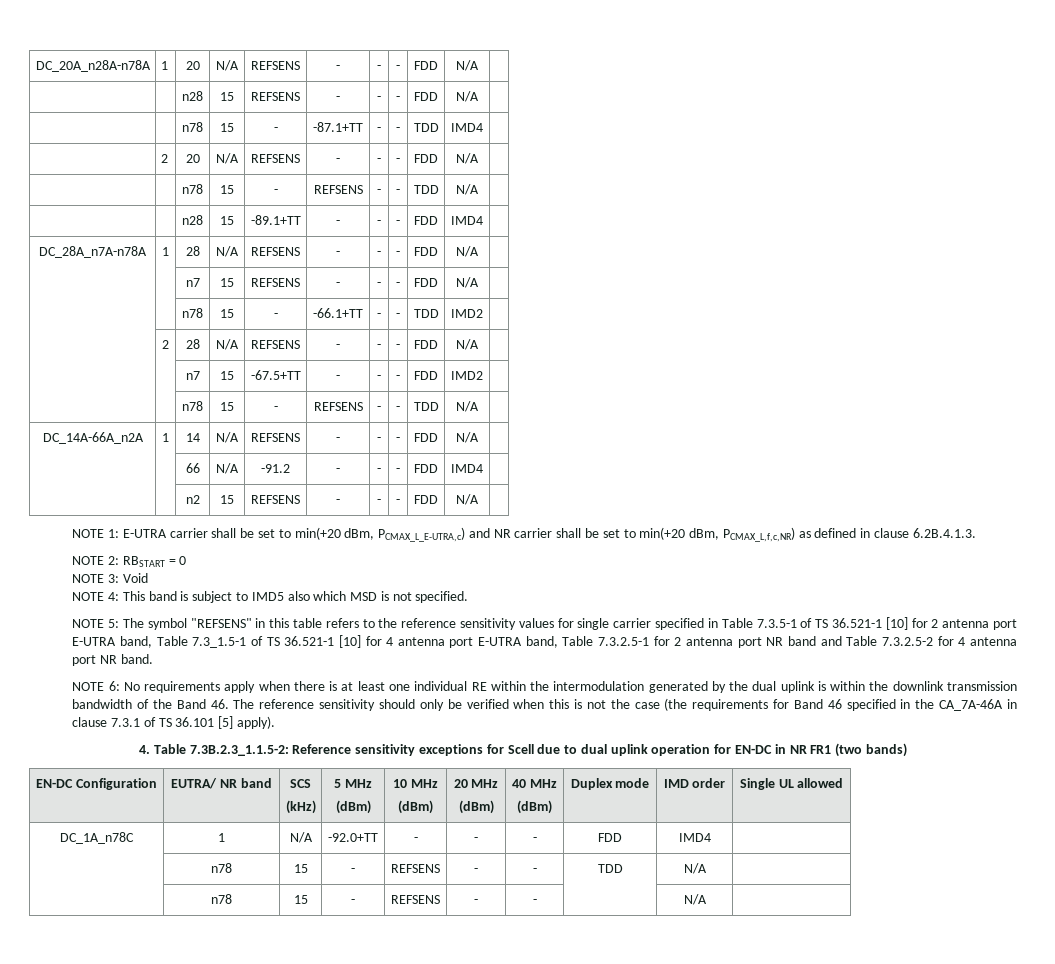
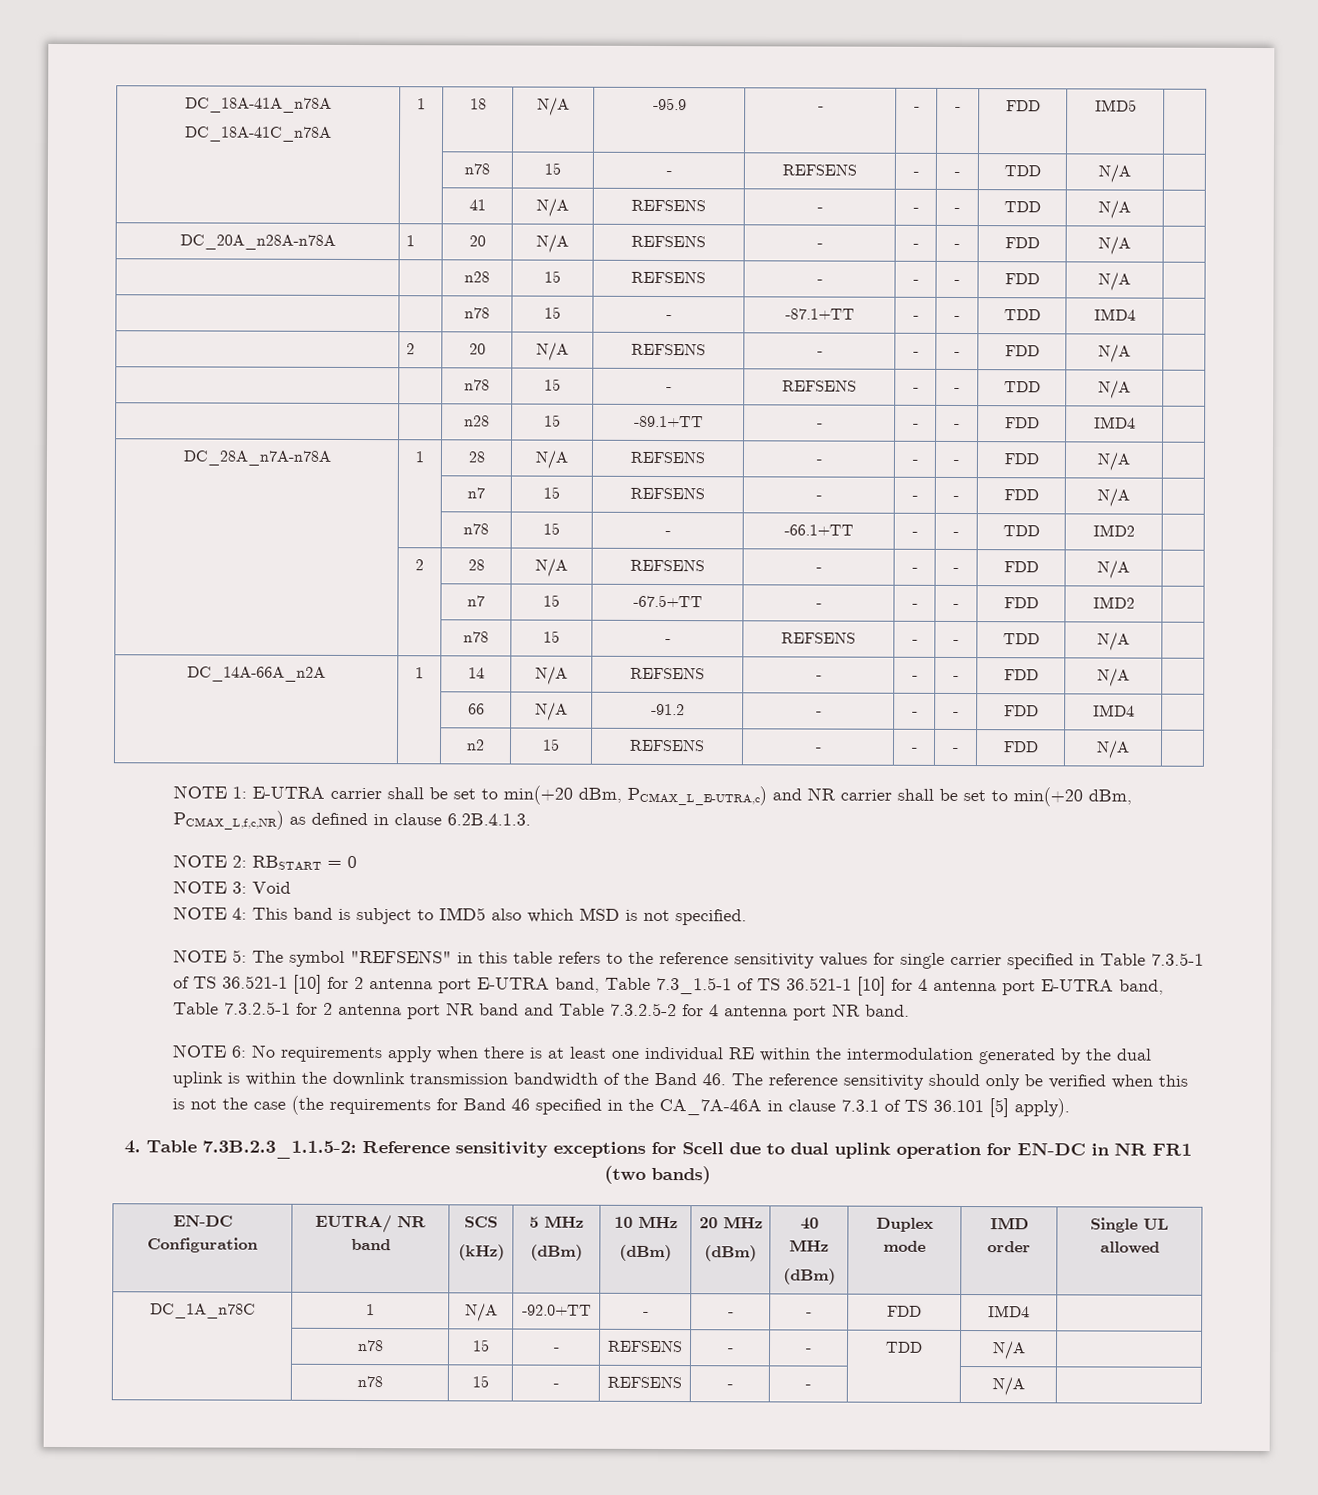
+ DC_18A-41A_n78A
+ DC_18A-41C_n78A | 1 | 18 | N/A | -95.9 | - | - | - | FDD | IMD5 |
+ | | n78 | 15 | - | REFSENS | - | - | TDD | N/A |
+ | | 41 | N/A | REFSENS | - | - | - | TDD | N/A |

